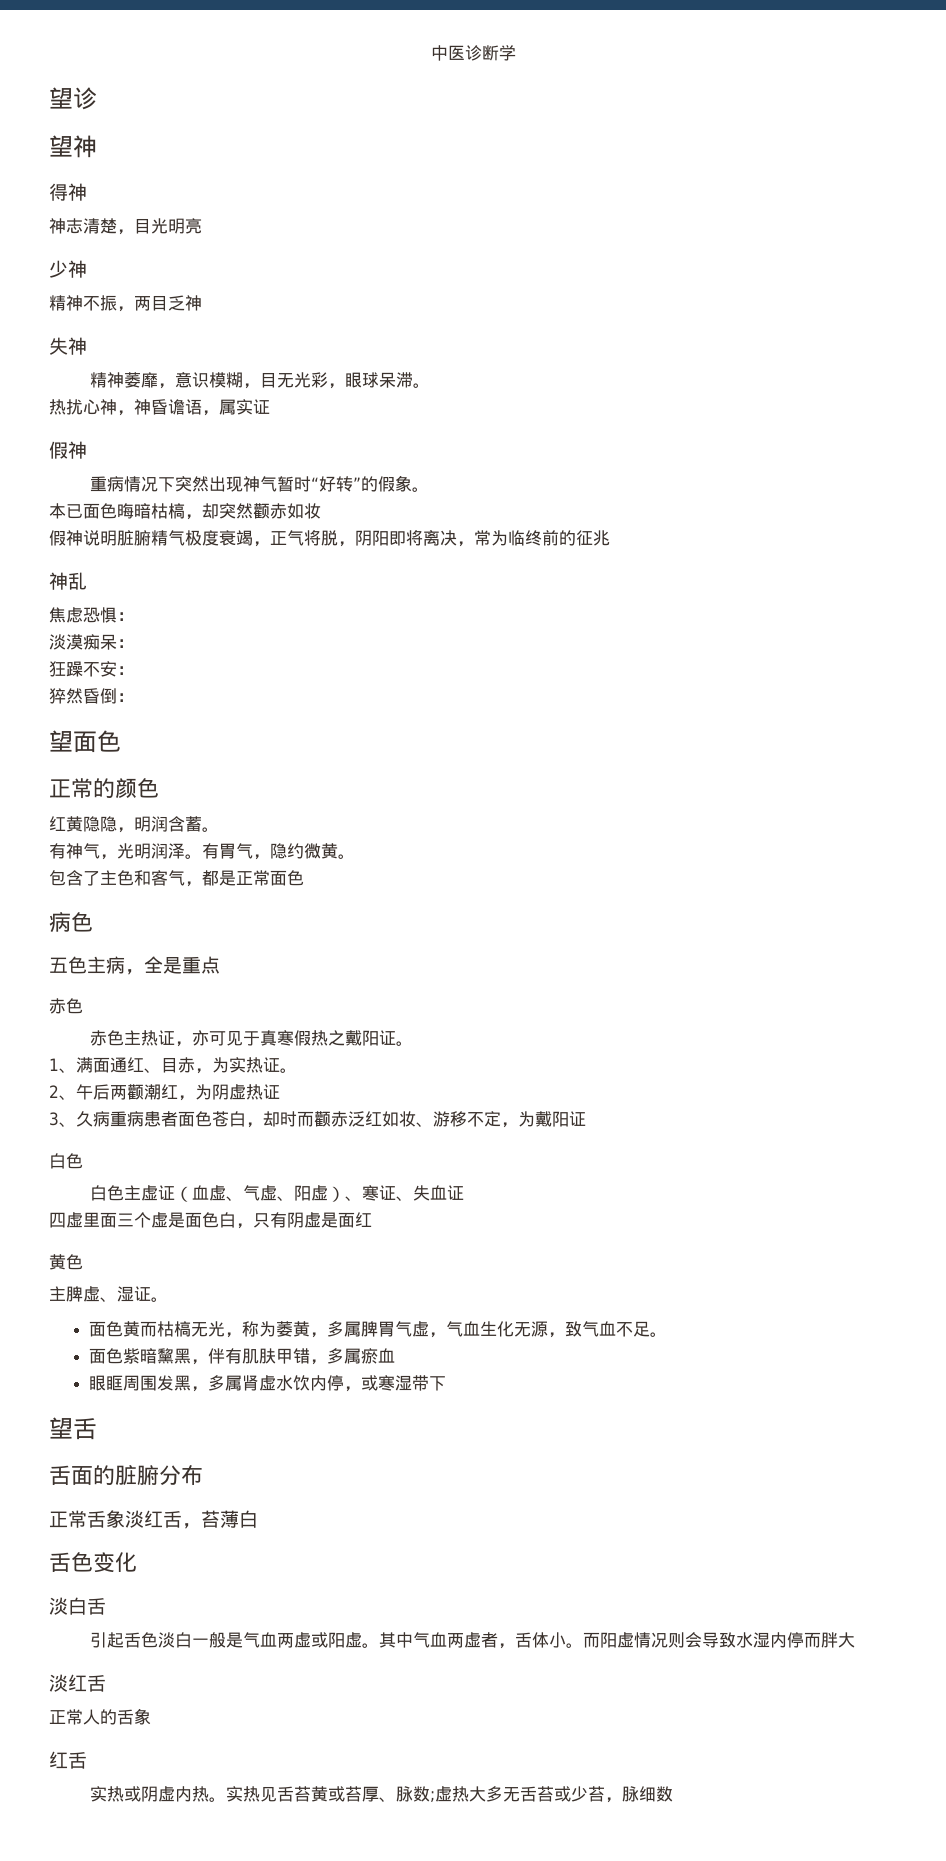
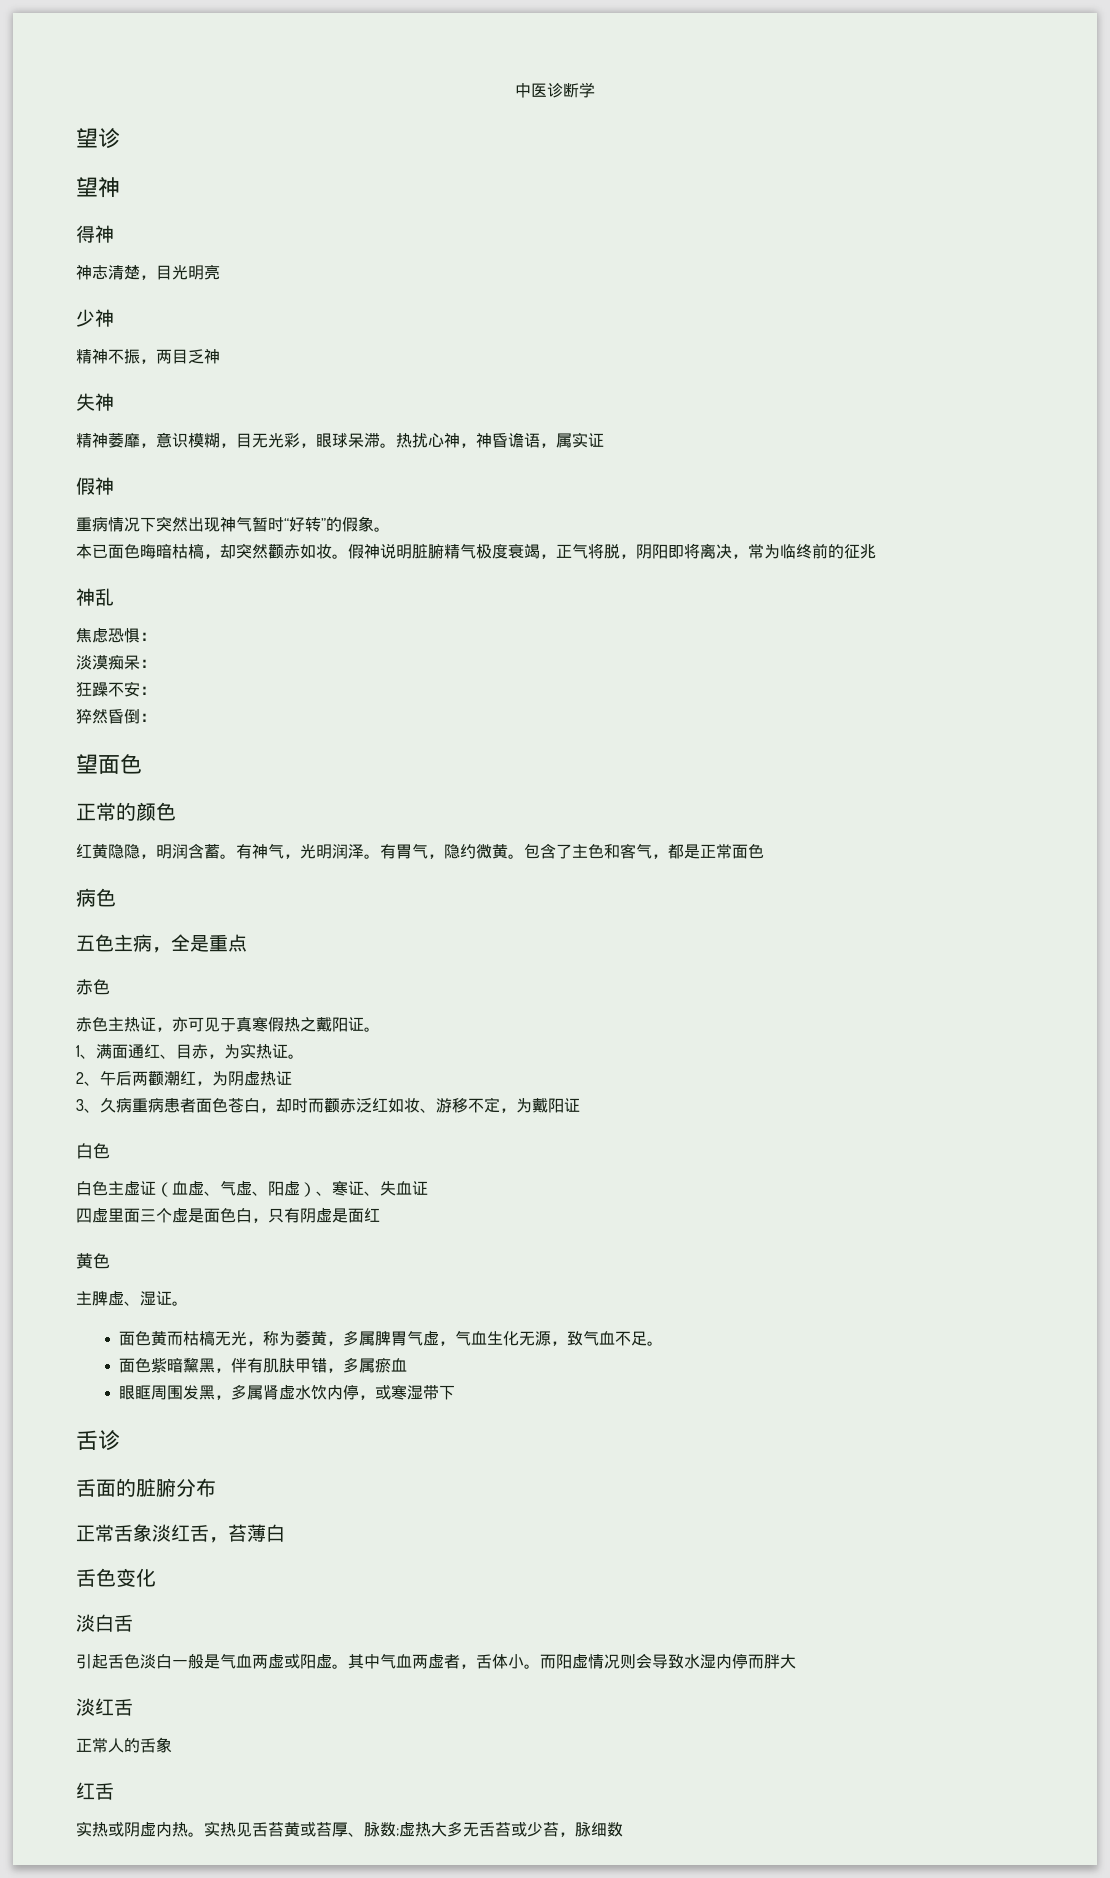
- 精神萎靡，意识模糊，目无光彩，眼球呆滞。
- 热扰心神，神昏谵语，属实证
+ 精神萎靡，意识模糊，目无光彩，眼球呆滞。热扰心神，神昏谵语，属实证
- 本已面色晦暗枯槁，却突然颧赤如妆
- 假神说明脏腑精气极度衰竭，正气将脱，阴阳即将离决，常为临终前的征兆
+ 本已面色晦暗枯槁，却突然颧赤如妆。假神说明脏腑精气极度衰竭，正气将脱，阴阳即将离决，常为临终前的征兆
- 红黄隐隐，明润含蓄。
- 有神气，光明润泽。
+ 红黄隐隐，明润含蓄。有神气，光明润泽。
- 有胃气，隐约微黄。
- 包含了主色和客气，都是正常面色
+ 有胃气，隐约微黄。包含了主色和客气，都是正常面色
- 望舌
+ 舌诊

